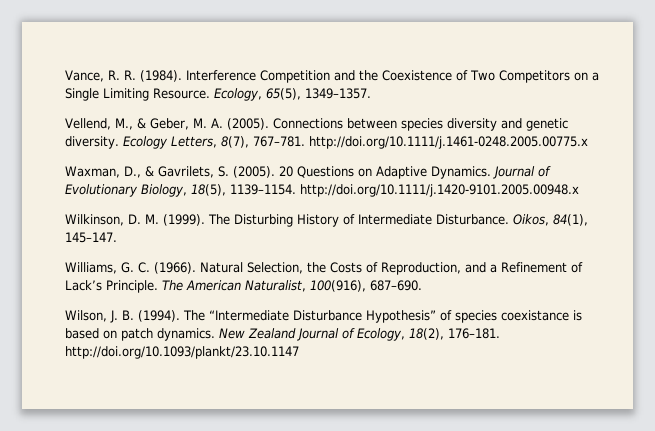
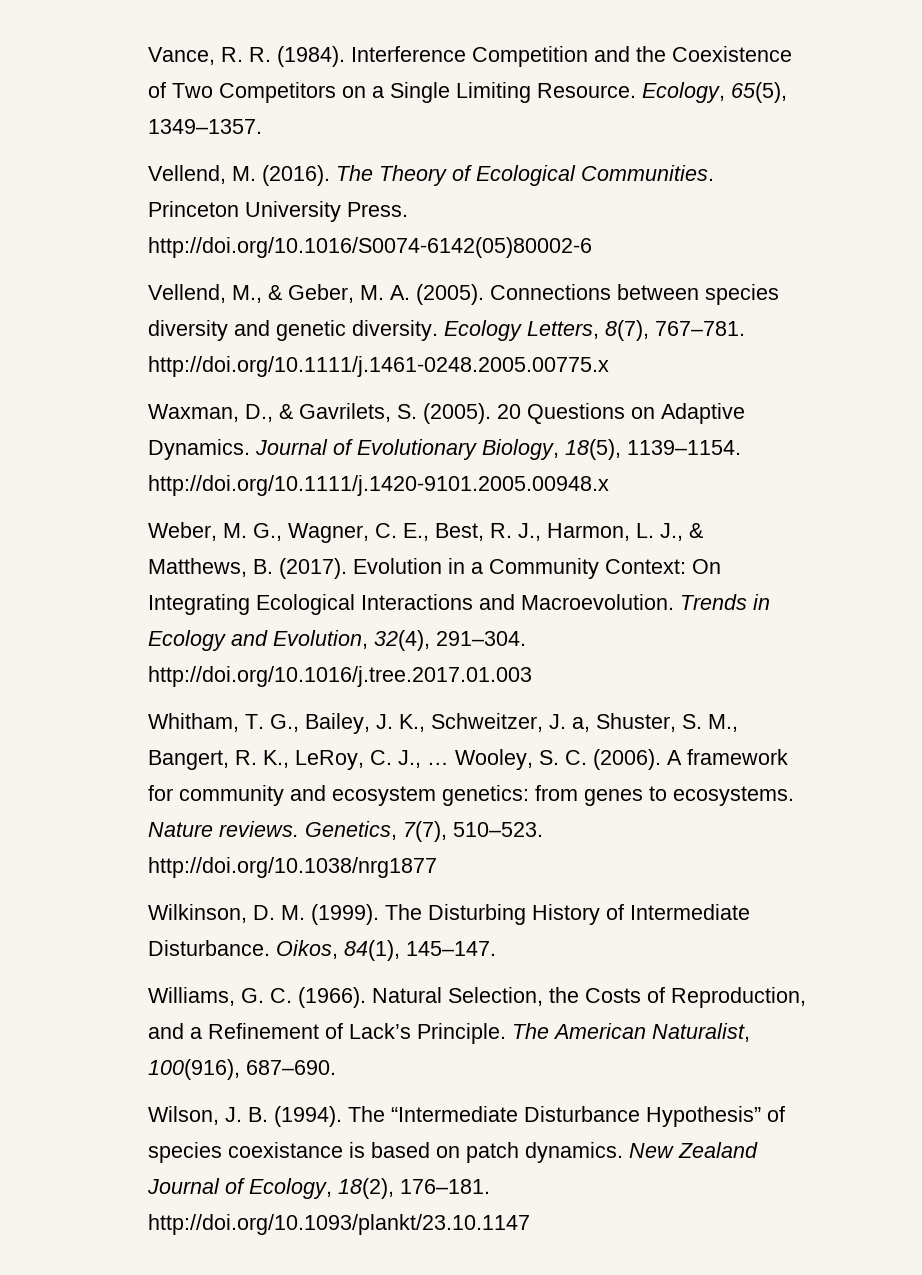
+ Vellend, M. (2016). The Theory of Ecological Communities. Princeton University Press. http://doi.org/10.1016/S0074-6142(05)80002-6
+ Weber, M. G., Wagner, C. E., Best, R. J., Harmon, L. J., & Matthews, B. (2017). Evolution in a Community Context: On Integrating Ecological Interactions and Macroevolution. Trends in Ecology and Evolution, 32(4), 291–304. http://doi.org/10.1016/j.tree.2017.01.003
+ Whitham, T. G., Bailey, J. K., Schweitzer, J. a, Shuster, S. M., Bangert, R. K., LeRoy, C. J., … Wooley, S. C. (2006). A framework for community and ecosystem genetics: from genes to ecosystems. Nature reviews. Genetics, 7(7), 510–523. http://doi.org/10.1038/nrg1877

